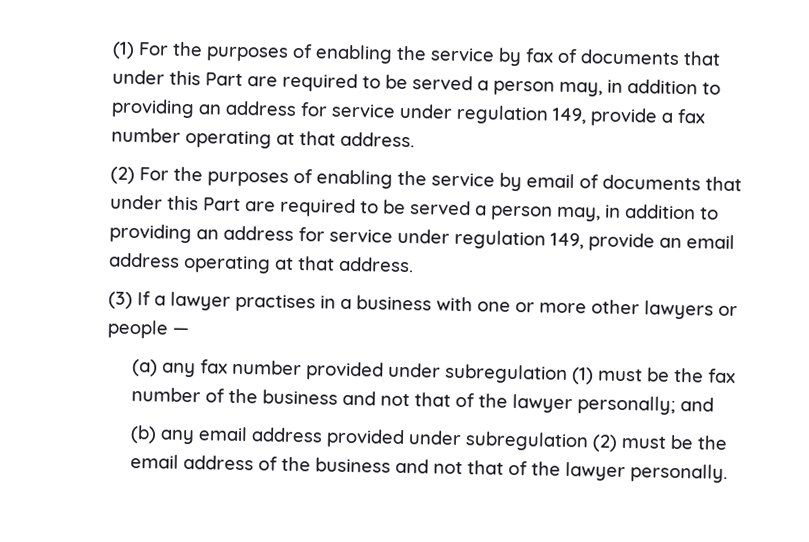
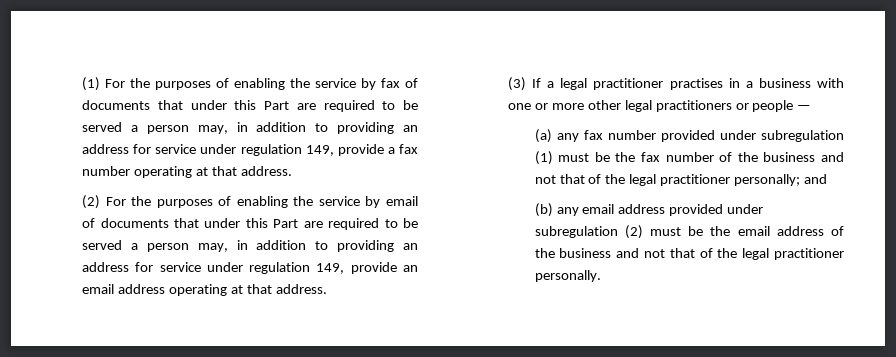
- (3) If a lawyer practises in a business with one or more other lawyers or people —
+ (3) If a legal practitioner practises in a business with one or more other legal practitioners or people —
- (a) any fax number provided under subregulation (1) must be the fax number of the business and not that of the lawyer personally; and
+ (a) any fax number provided under subregulation (1) must be the fax number of the business and not that of the legal practitioner personally; and
- (b) any email address provided under subregulation (2) must be the email address of the business and not that of the lawyer personally.
+ (b) any email address provided under subregulation (2) must be the email address of the business and not that of the legal practitioner personally.

